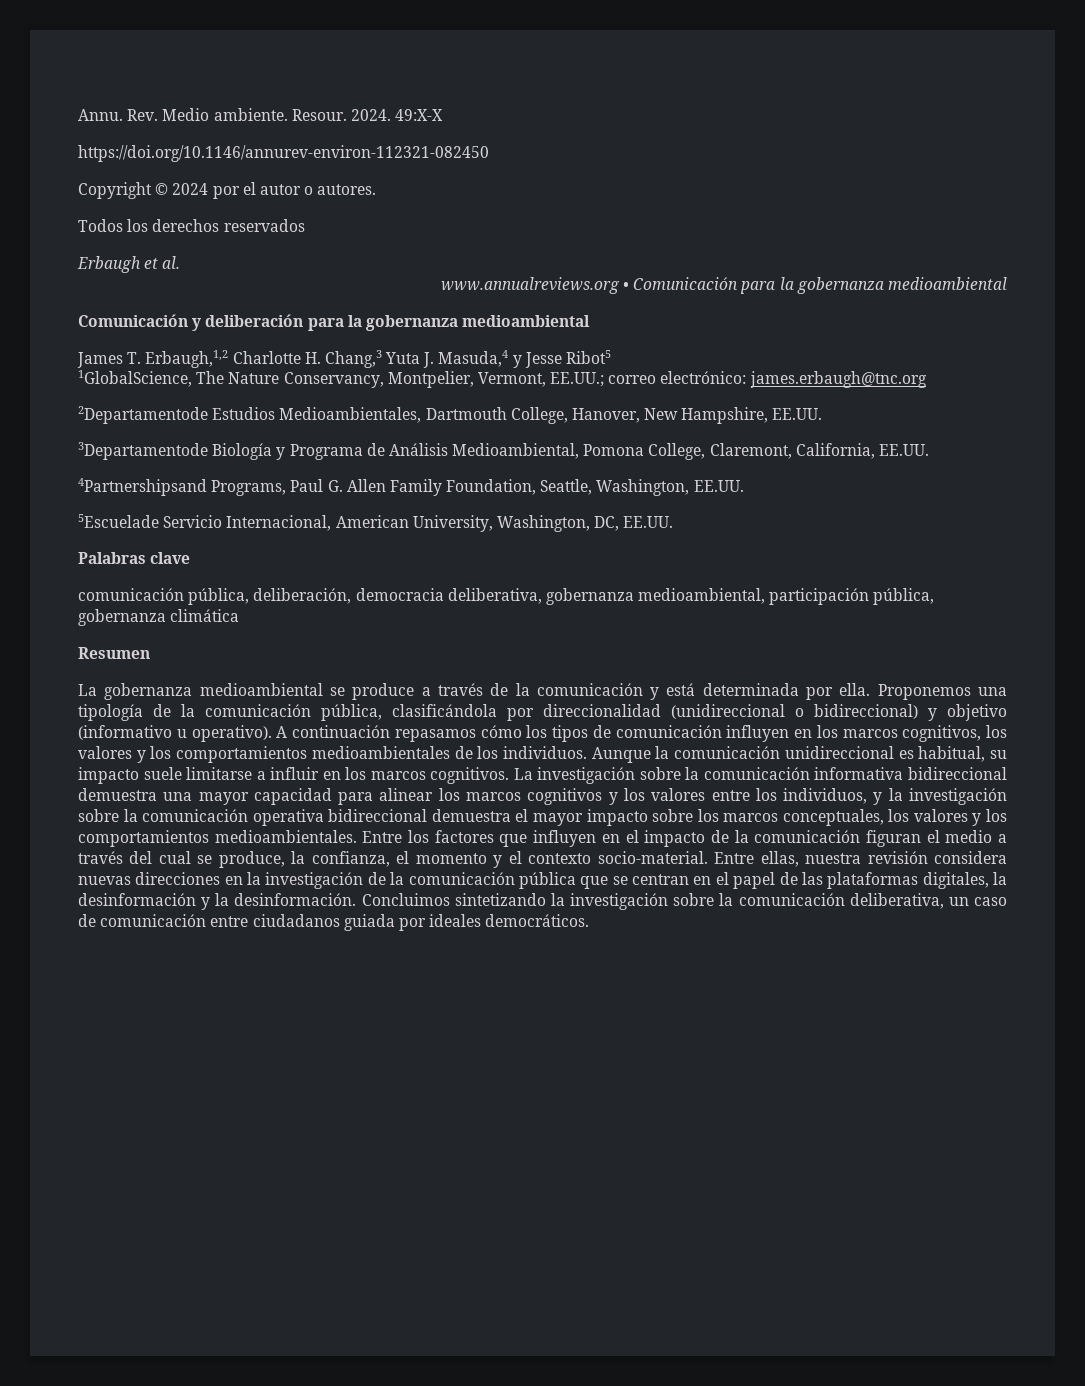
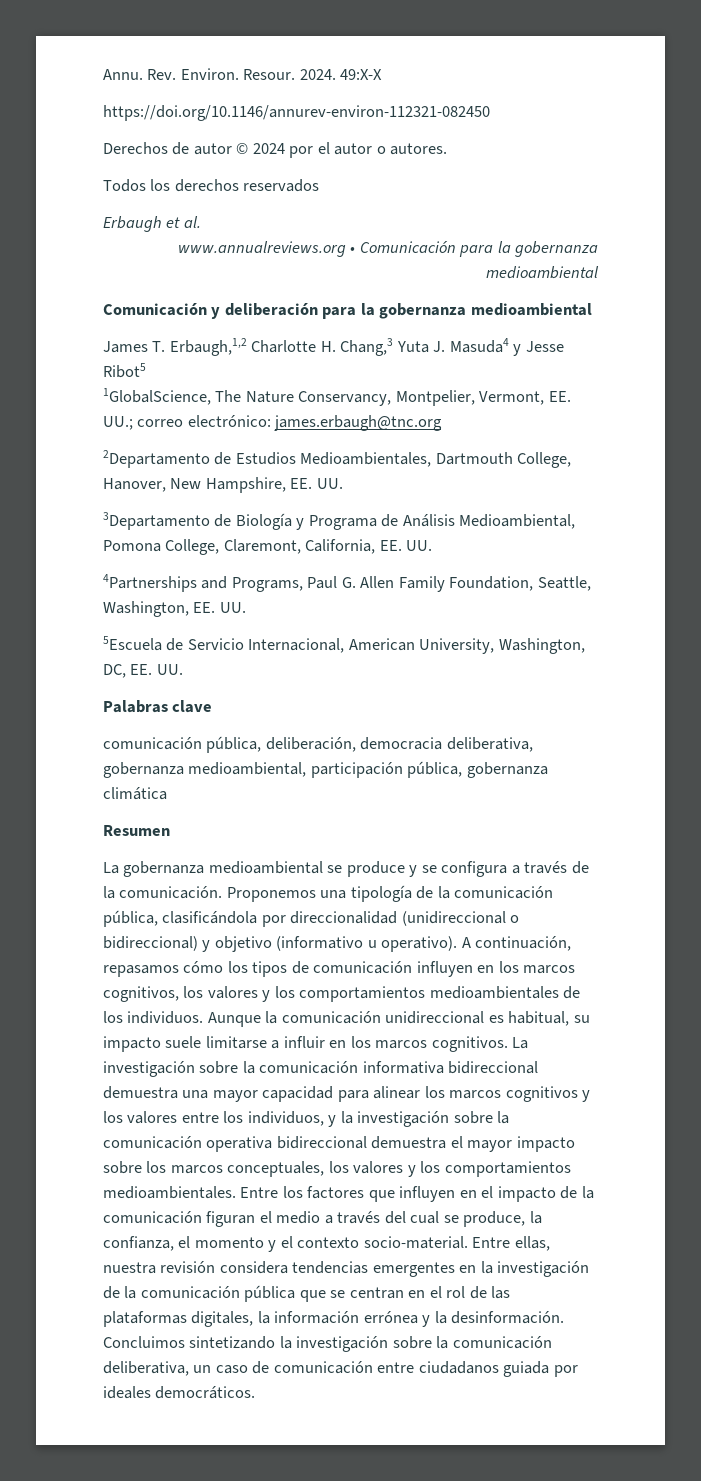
- Rev. Medio ambiente.
+ Rev. Environ.
- Copyright © 2024 por el autor o autores.
+ Derechos de autor © 2024 por el autor o autores.
- James T. Erbaugh,1,2 Charlotte H. Chang,3 Yuta J. Masuda,4 y Jesse Ribot5
+ James T. Erbaugh,1,2 Charlotte H. Chang,3 Yuta J. Masuda4 y Jesse Ribot5
- 1GlobalScience, The Nature Conservancy, Montpelier, Vermont, EE.UU.; correo electrónico: james.erbaugh@tnc.org
+ 1GlobalScience, The Nature Conservancy, Montpelier, Vermont, EE. UU.; correo electrónico: james.erbaugh@tnc.org
- 2Departamentode Estudios Medioambientales, Dartmouth College, Hanover, New Hampshire, EE.UU.
- 3Departamentode Biología y Programa de Análisis Medioambiental, Pomona College, Claremont, California, EE.UU.
- 4Partnershipsand Programs, Paul G. Allen Family Foundation, Seattle, Washington, EE.UU.
- 5Escuelade Servicio Internacional, American University, Washington, DC, EE.UU.
+ 2Departamento de Estudios Medioambientales, Dartmouth College, Hanover, New Hampshire, EE. UU.
+ 3Departamento de Biología y Programa de Análisis Medioambiental, Pomona College, Claremont, California, EE. UU.
+ 4Partnerships and Programs, Paul G. Allen Family Foundation, Seattle, Washington, EE. UU.
+ 5Escuela de Servicio Internacional, American University, Washington, DC, EE. UU.
- La gobernanza medioambiental se produce a través de la comunicación y está determinada por ella.
+ La gobernanza medioambiental se produce y se configura a través de la comunicación.
- A continuación repasamos cómo los tipos de comunicación influyen en los marcos cognitivos, los valores y los comportamientos medioambientales de los individuos.
+ A continuación, repasamos cómo los tipos de comunicación influyen en los marcos cognitivos, los valores y los comportamientos medioambientales de los individuos.
- Entre ellas, nuestra revisión considera nuevas direcciones en la investigación de la comunicación pública que se centran en el papel de las plataformas digitales, la desinformación y la desinformación.
+ Entre ellas, nuestra revisión considera tendencias emergentes en la investigación de la comunicación pública que se centran en el rol de las plataformas digitales, la información errónea y la desinformación.

